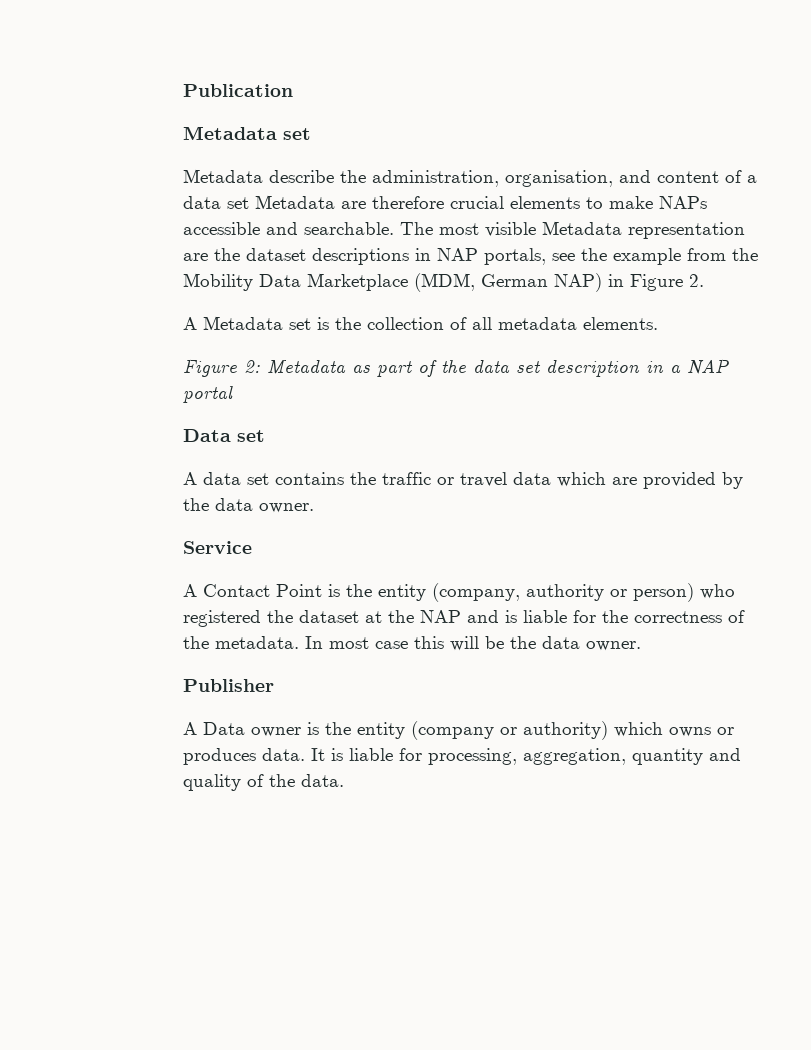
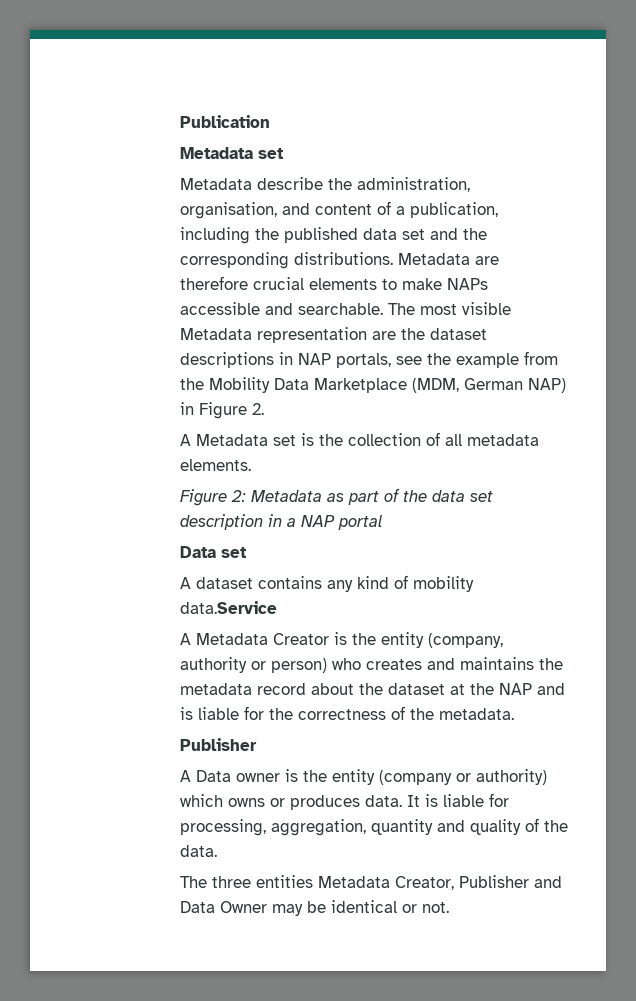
- Metadata describe the administration, organisation, and content of a data set Metadata are therefore crucial elements to make NAPs accessible and searchable.
+ Metadata describe the administration, organisation, and content of a publication, including the published data set and the corresponding distributions. Metadata are therefore crucial elements to make NAPs accessible and searchable.
- A data set contains the traffic or travel data which are provided by the data owner.
- Service
- A Contact Point is the entity (company, authority or person) who registered the dataset at the NAP and is liable for the correctness of the metadata. In most case this will be the data owner.
+ A dataset contains any kind of mobility data.Service
+ A Metadata Creator is the entity (company, authority or person) who creates and maintains the metadata record about the dataset at the NAP and is liable for the correctness of the metadata.
+ The three entities Metadata Creator, Publisher and Data Owner may be identical or not.

